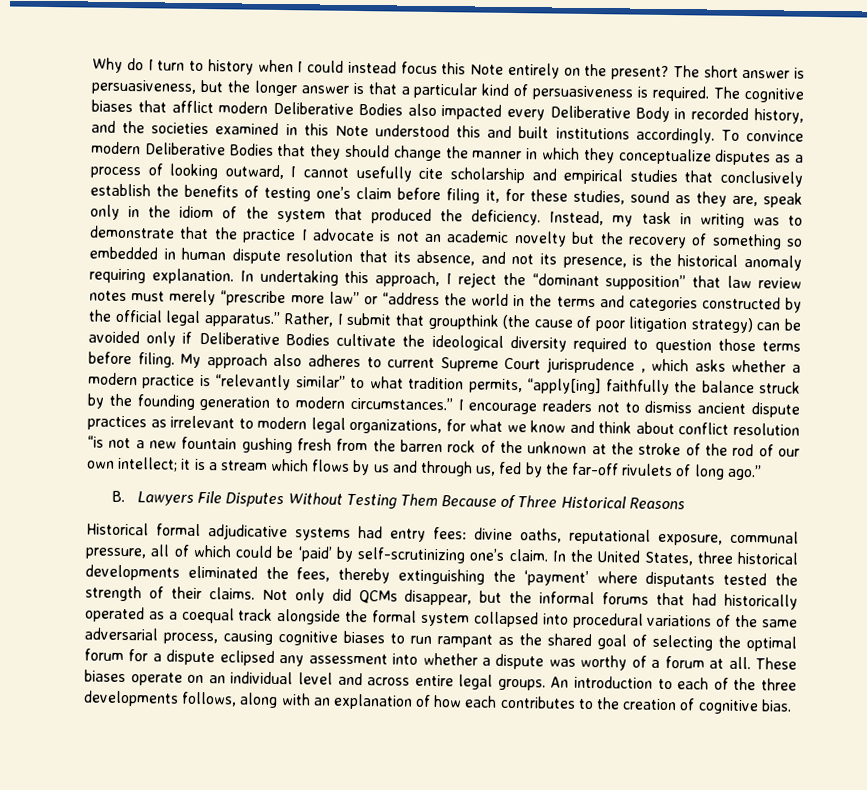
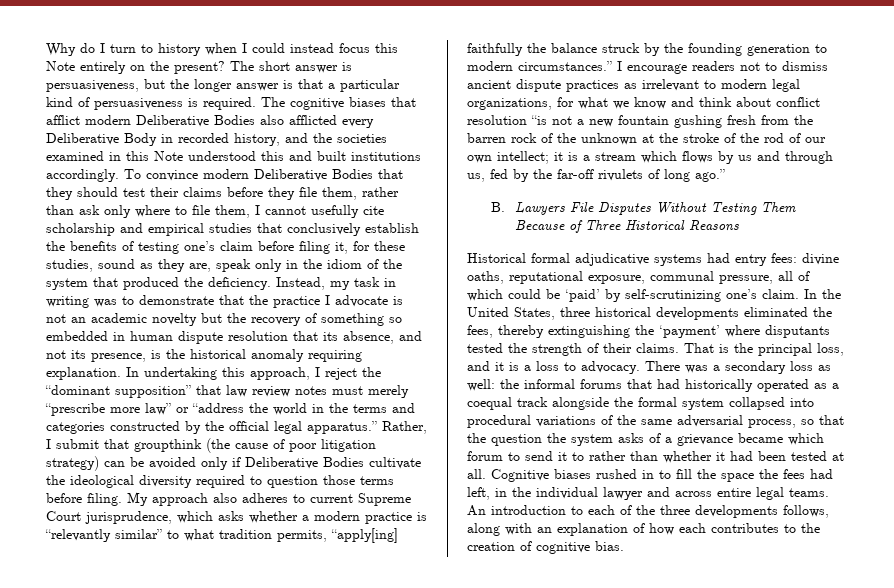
- The cognitive biases that afflict modern Deliberative Bodies also impacted every Deliberative Body in recorded history, and the societies examined in this Note understood this and built institutions accordingly.
+ The cognitive biases that afflict modern Deliberative Bodies also afflicted every Deliberative Body in recorded history, and the societies examined in this Note understood this and built institutions accordingly.
- To convince modern Deliberative Bodies that they should change the manner in which they conceptualize disputes as a process of looking outward, I cannot usefully cite scholarship and empirical studies that conclusively establish the benefits of testing one’s claim before filing it, for these studies, sound as they are, speak only in the idiom of the system that produced the deficiency.
+ To convince modern Deliberative Bodies that they should test their claims before they file them, rather than ask only where to file them, I cannot usefully cite scholarship and empirical studies that conclusively establish the benefits of testing one’s claim before filing it, for these studies, sound as they are, speak only in the idiom of the system that produced the deficiency.
- My approach also adheres to current Supreme Court jurisprudence , which asks whether a modern practice is “relevantly similar” to what tradition permits, “apply[ing] faithfully the balance struck by the founding generation to modern circumstances.”
+ My approach also adheres to current Supreme Court jurisprudence, which asks whether a modern practice is “relevantly similar” to what tradition permits, “apply[ing] faithfully the balance struck by the founding generation to modern circumstances.”
- Not only did QCMs disappear, but the informal forums that had historically operated as a coequal track alongside the formal system collapsed into procedural variations of the same adversarial process, causing cognitive biases to run rampant as the shared goal of selecting the optimal forum for a dispute eclipsed any assessment into whether a dispute was worthy of a forum at all. These biases operate on an individual level and across entire legal groups.
+ That is the principal loss, and it is a loss to advocacy. There was a secondary loss as well: the informal forums that had historically operated as a coequal track alongside the formal system collapsed into procedural variations of the same adversarial process, so that the question the system asks of a grievance became which forum to send it to rather than whether it had been tested at all. Cognitive biases rushed in to fill the space the fees had left, in the individual lawyer and across entire legal teams.

